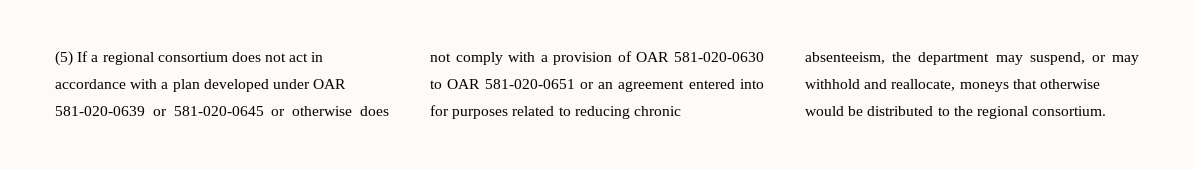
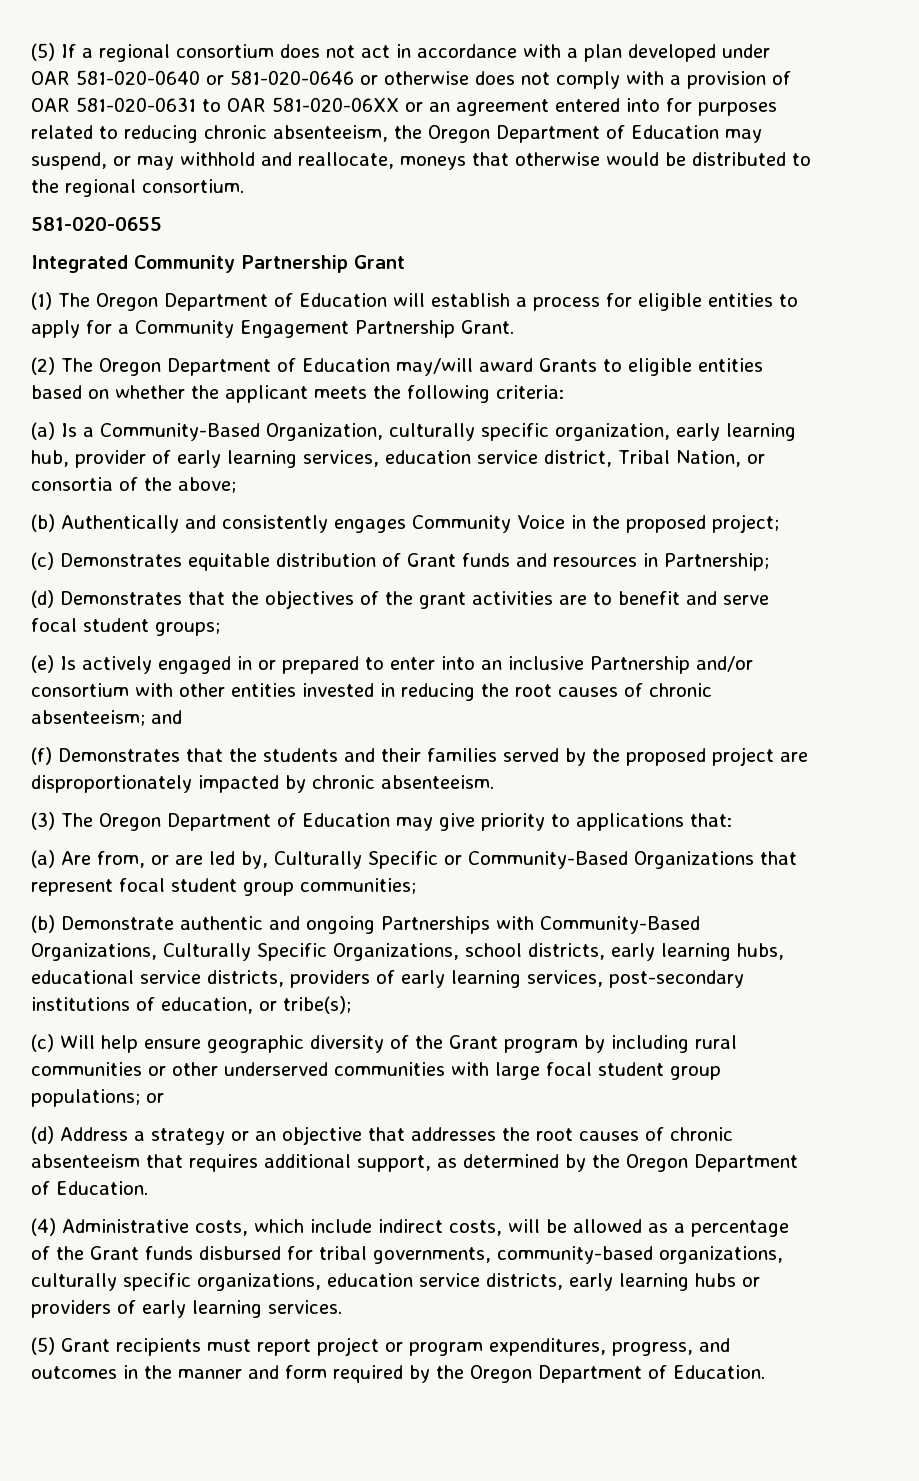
- (5) If a regional consortium does not act in accordance with a plan developed under OAR 581-020-0639 or 581-020-0645 or otherwise does not comply with a provision of OAR 581-020-0630 to OAR 581-020-0651 or an agreement entered into for purposes related to reducing chronic absenteeism, the department may suspend, or may withhold and reallocate, moneys that otherwise would be distributed to the regional consortium.
+ (5) If a regional consortium does not act in accordance with a plan developed under OAR 581-020-0640 or 581-020-0646 or otherwise does not comply with a provision of OAR 581-020-0631 to OAR 581-020-06XX or an agreement entered into for purposes related to reducing chronic absenteeism, the Oregon Department of Education may suspend, or may withhold and reallocate, moneys that otherwise would be distributed to the regional consortium.
+ 581-020-0655
+ Integrated Community Partnership Grant
+ (1) The Oregon Department of Education will establish a process for eligible entities to apply for a Community Engagement Partnership Grant.
+ (2) The Oregon Department of Education may/will award Grants to eligible entities based on whether the applicant meets the following criteria:
+ (a) Is a Community-Based Organization, culturally specific organization, early learning hub, provider of early learning services, education service district, Tribal Nation, or consortia of the above;
+ (b) Authentically and consistently engages Community Voice in the proposed project;
+ (c) Demonstrates equitable distribution of Grant funds and resources in Partnership;
+ (d) Demonstrates that the objectives of the grant activities are to benefit and serve focal student groups;
+ (e) Is actively engaged in or prepared to enter into an inclusive Partnership and/or consortium with other entities invested in reducing the root causes of chronic absenteeism; and
+ (f) Demonstrates that the students and their families served by the proposed project are disproportionately impacted by chronic absenteeism.
+ (3) The Oregon Department of Education may give priority to applications that:
+ (a) Are from, or are led by, Culturally Specific or Community-Based Organizations that represent focal student group communities;
+ (b) Demonstrate authentic and ongoing Partnerships with Community-Based Organizations, Culturally Specific Organizations, school districts, early learning hubs, educational service districts, providers of early learning services, post-secondary institutions of education, or tribe(s);
+ (c) Will help ensure geographic diversity of the Grant program by including rural communities or other underserved communities with large focal student group populations; or
+ (d) Address a strategy or an objective that addresses the root causes of chronic absenteeism that requires additional support, as determined by the Oregon Department of Education.
+ (4) Administrative costs, which include indirect costs, will be allowed as a percentage of the Grant funds disbursed for tribal governments, community-based organizations, culturally specific organizations, education service districts, early learning hubs or providers of early learning services.
+ (5) Grant recipients must report project or program expenditures, progress, and outcomes in the manner and form required by the Oregon Department of Education.

